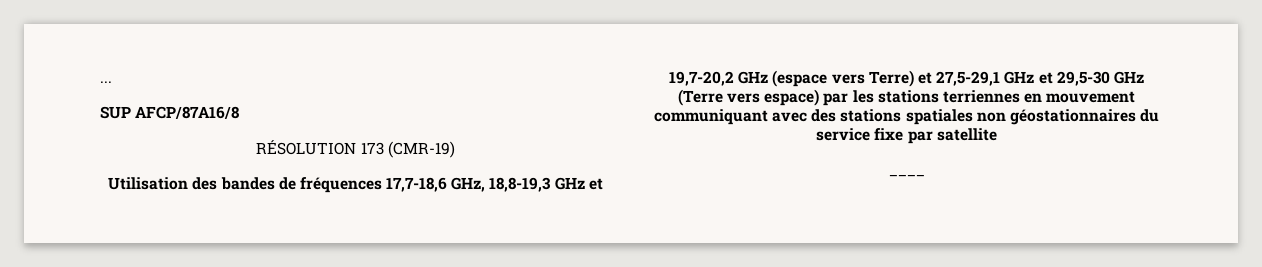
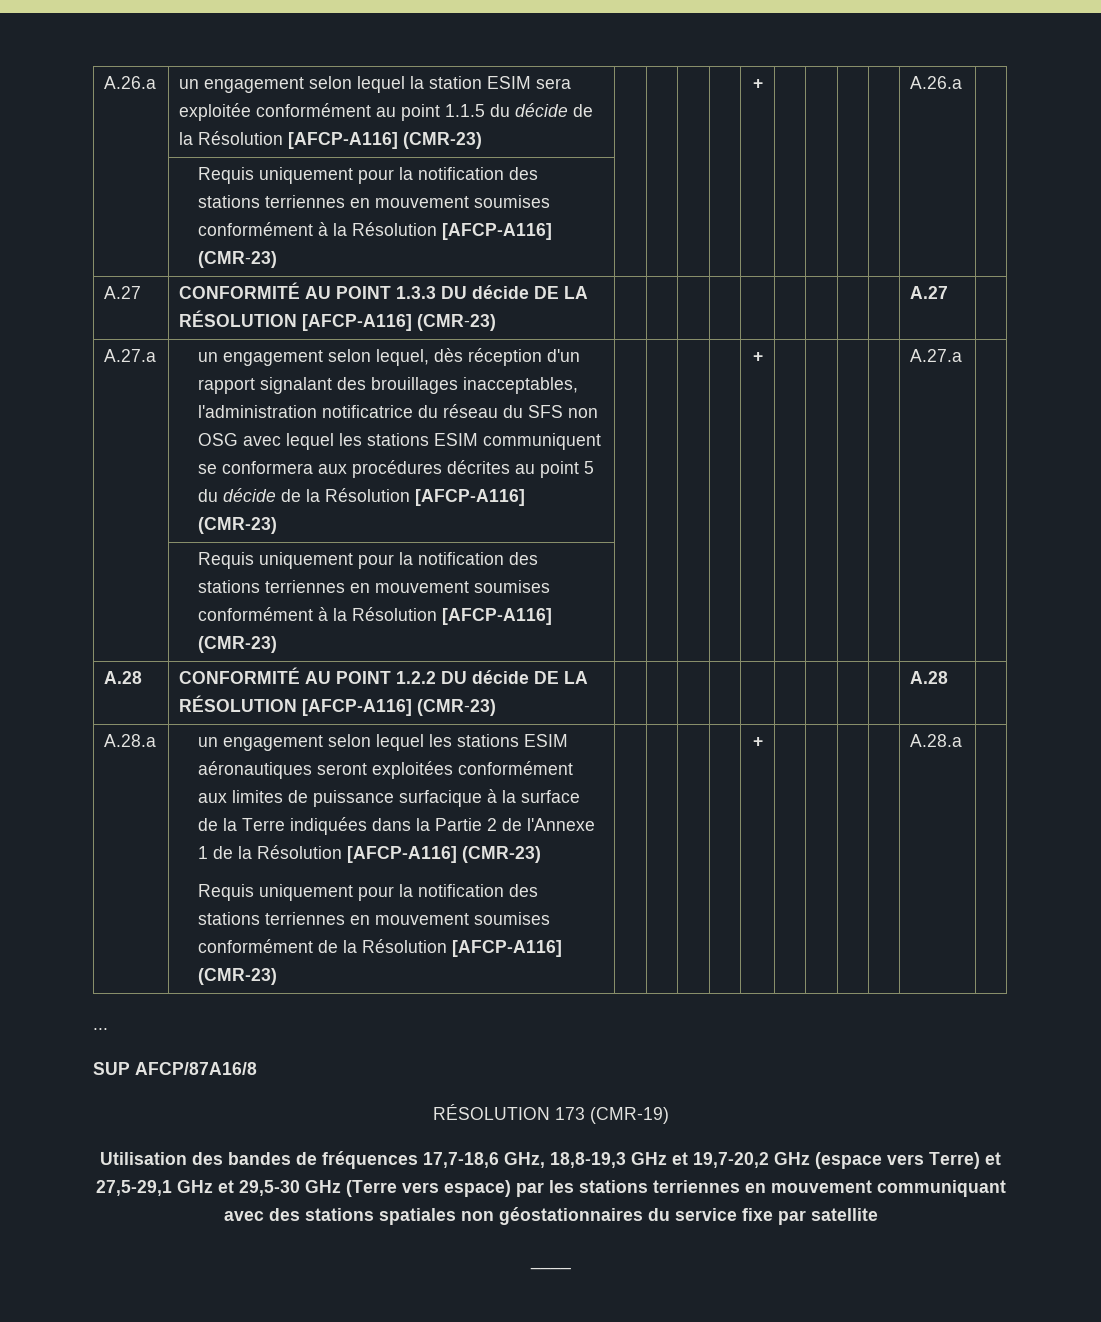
+ A.26.a | un engagement selon lequel la station ESIM sera exploitée conformément au point 1.1.5 du décide de la Résolution [AFCP-A116] (CMR-23) | | | | | + | | | | | A.26.a |
+ | Requis uniquement pour la notification des stations terriennes en mouvement soumises conformément à la Résolution [AFCP-A116] (CMR-23) | | | | | | | | | | |
+ A.27 | CONFORMITÉ AU POINT 1.3.3 DU décide DE LA RÉSOLUTION [AFCP-A116] (CMR-23) | | | | | | | | | | A.27 |
+ A.27.a | un engagement selon lequel, dès réception d'un rapport signalant des brouillages inacceptables, l'administration notificatrice du réseau du SFS non OSG avec lequel les stations ESIM communiquent se conformera aux procédures décrites au point 5 du décide de la Résolution [AFCP-A116] (CMR-23) | | | | | + | | | | | A.27.a |
+ | Requis uniquement pour la notification des stations terriennes en mouvement soumises conformément à la Résolution [AFCP-A116] (CMR-23) | | | | | | | | | | |
+ A.28 | CONFORMITÉ AU POINT 1.2.2 DU décide DE LA RÉSOLUTION [AFCP-A116] (CMR-23) | | | | | | | | | | A.28 |
+ A.28.a | un engagement selon lequel les stations ESIM aéronautiques seront exploitées conformément aux limites de puissance surfacique à la surface de la Terre indiquées dans la Partie 2 de l'Annexe 1 de la Résolution [AFCP-A116] (CMR-23)
+ Requis uniquement pour la notification des stations terriennes en mouvement soumises conformément de la Résolution [AFCP-A116] (CMR-23) | | | | | + | | | | | A.28.a

